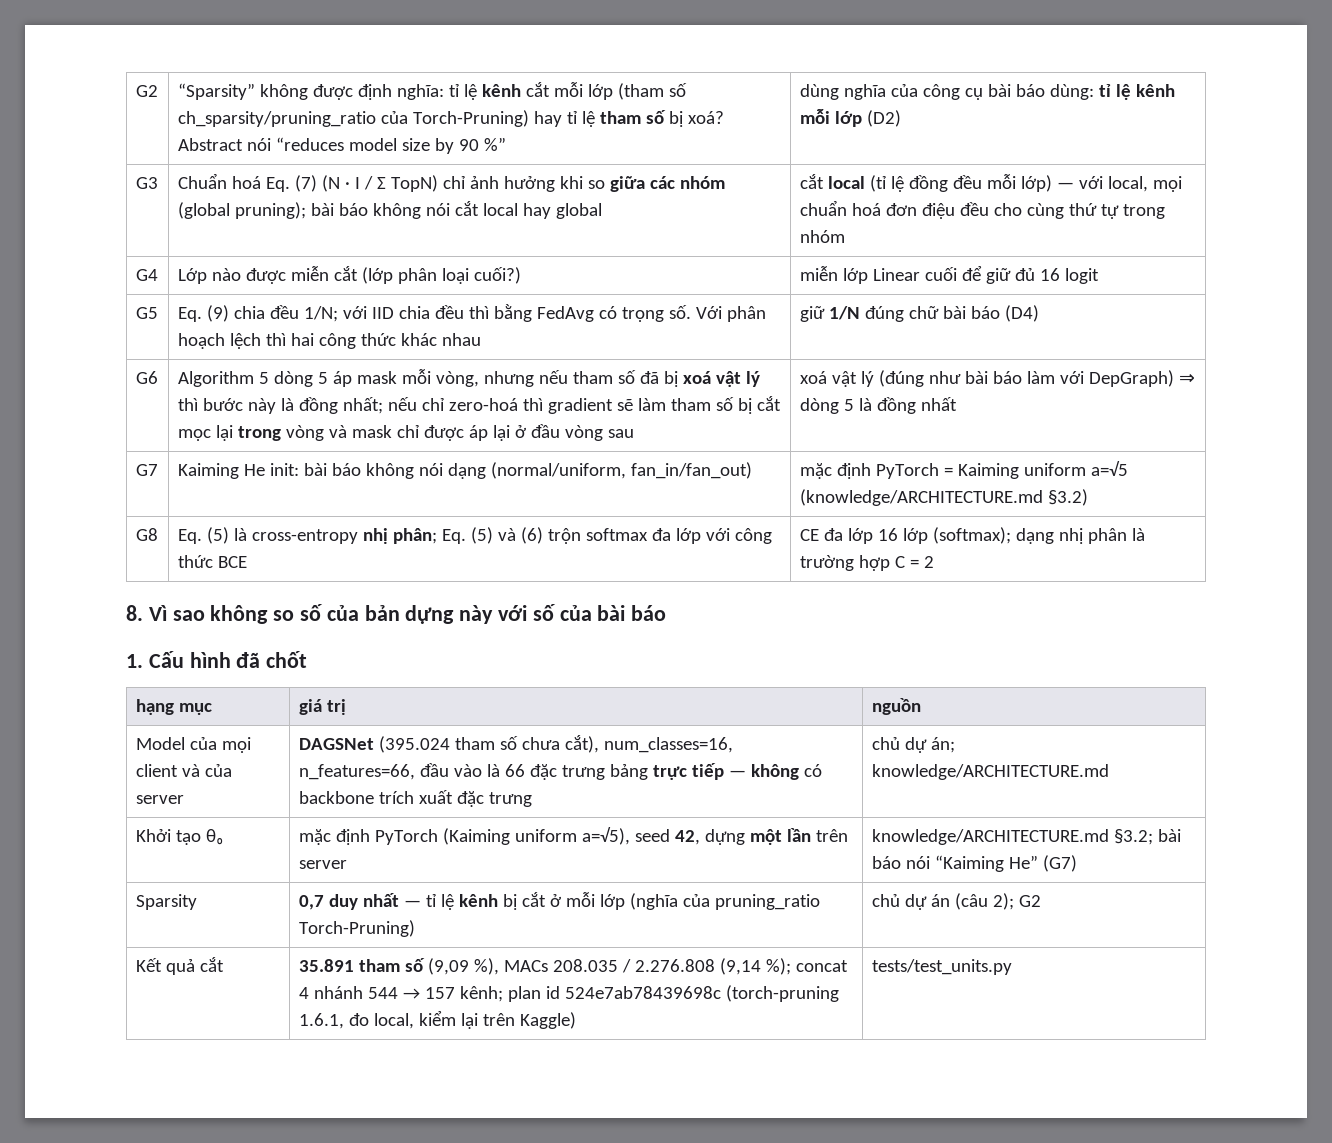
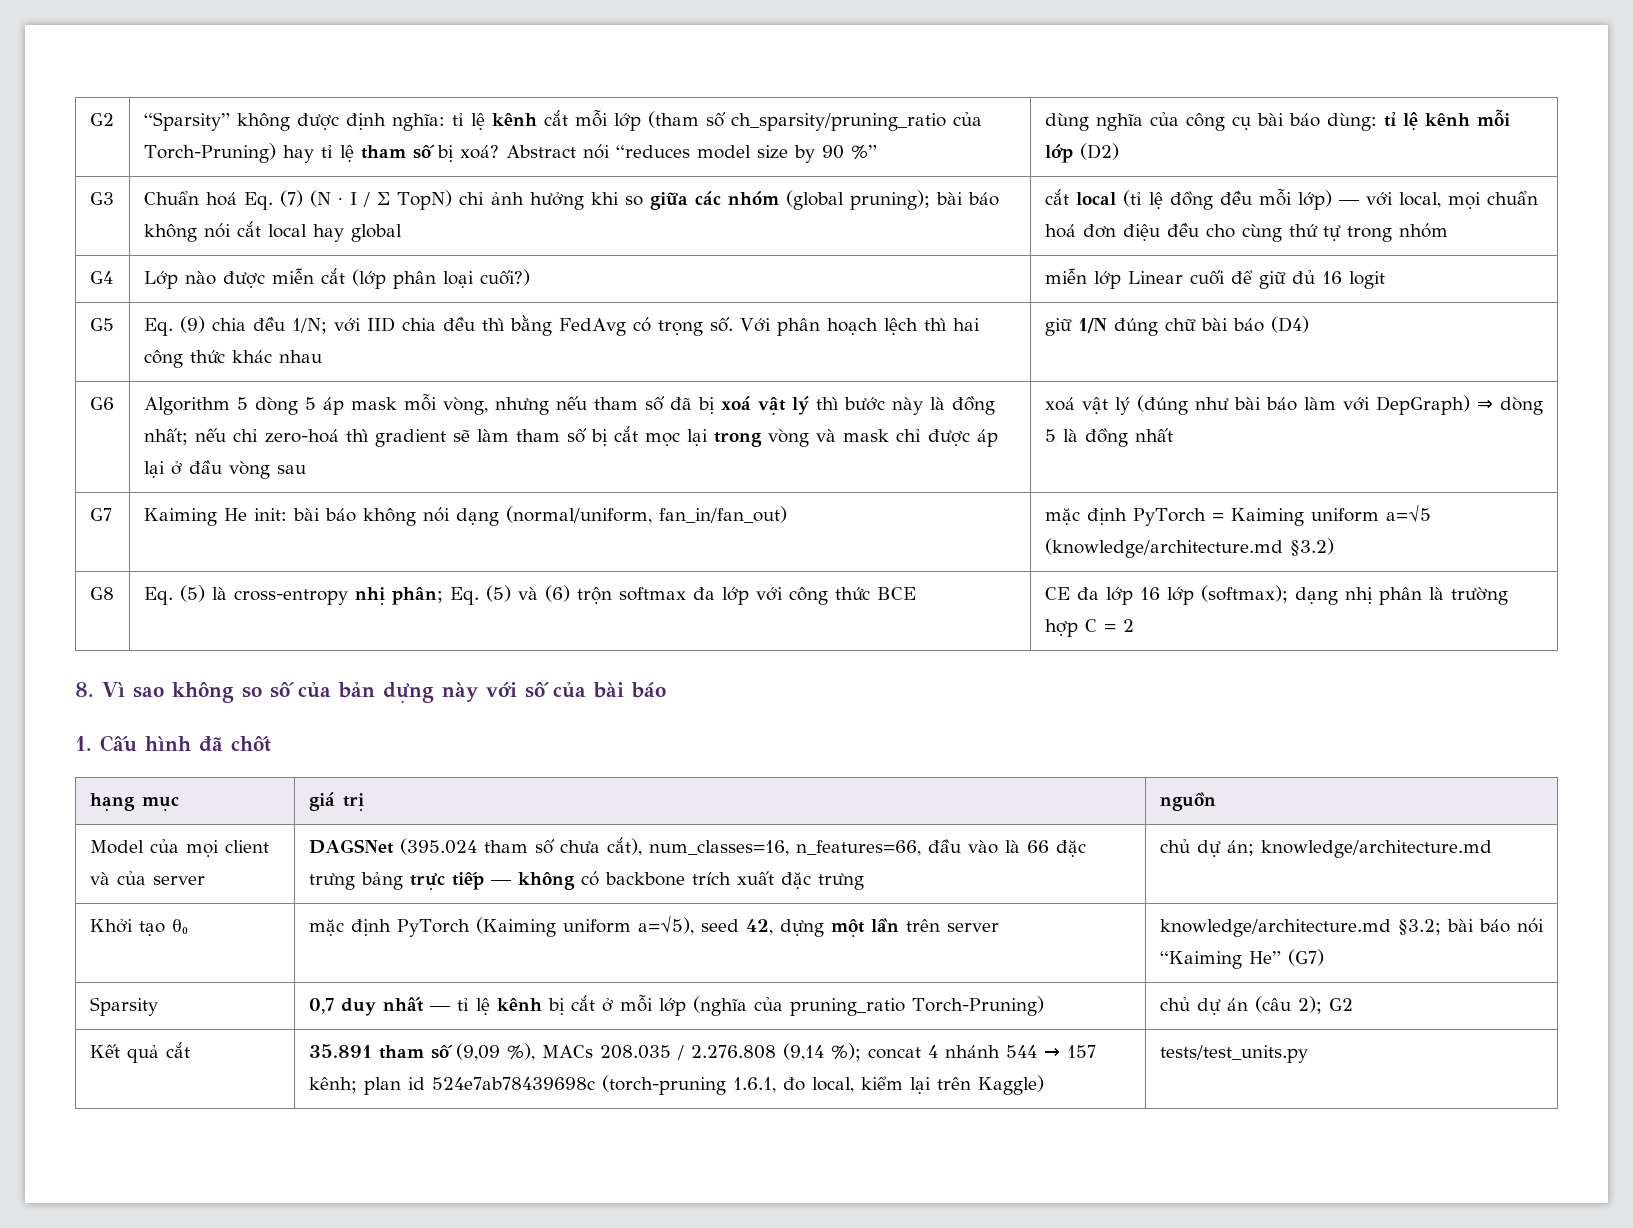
- G7 | Kaiming He init: bài báo không nói dạng (normal/uniform, fan_in/fan_out) | mặc định PyTorch = Kaiming uniform a=√5 (knowledge/ARCHITECTURE.md §3.2)
+ G7 | Kaiming He init: bài báo không nói dạng (normal/uniform, fan_in/fan_out) | mặc định PyTorch = Kaiming uniform a=√5 (knowledge/architecture.md §3.2)
- Model của mọi client và của server | DAGSNet (395.024 tham số chưa cắt), num_classes=16, n_features=66, đầu vào là 66 đặc trưng bảng trực tiếp — không có backbone trích xuất đặc trưng | chủ dự án; knowledge/ARCHITECTURE.md
+ Model của mọi client và của server | DAGSNet (395.024 tham số chưa cắt), num_classes=16, n_features=66, đầu vào là 66 đặc trưng bảng trực tiếp — không có backbone trích xuất đặc trưng | chủ dự án; knowledge/architecture.md
- Khởi tạo θ₀ | mặc định PyTorch (Kaiming uniform a=√5), seed 42, dựng một lần trên server | knowledge/ARCHITECTURE.md §3.2; bài báo nói “Kaiming He” (G7)
+ Khởi tạo θ₀ | mặc định PyTorch (Kaiming uniform a=√5), seed 42, dựng một lần trên server | knowledge/architecture.md §3.2; bài báo nói “Kaiming He” (G7)

